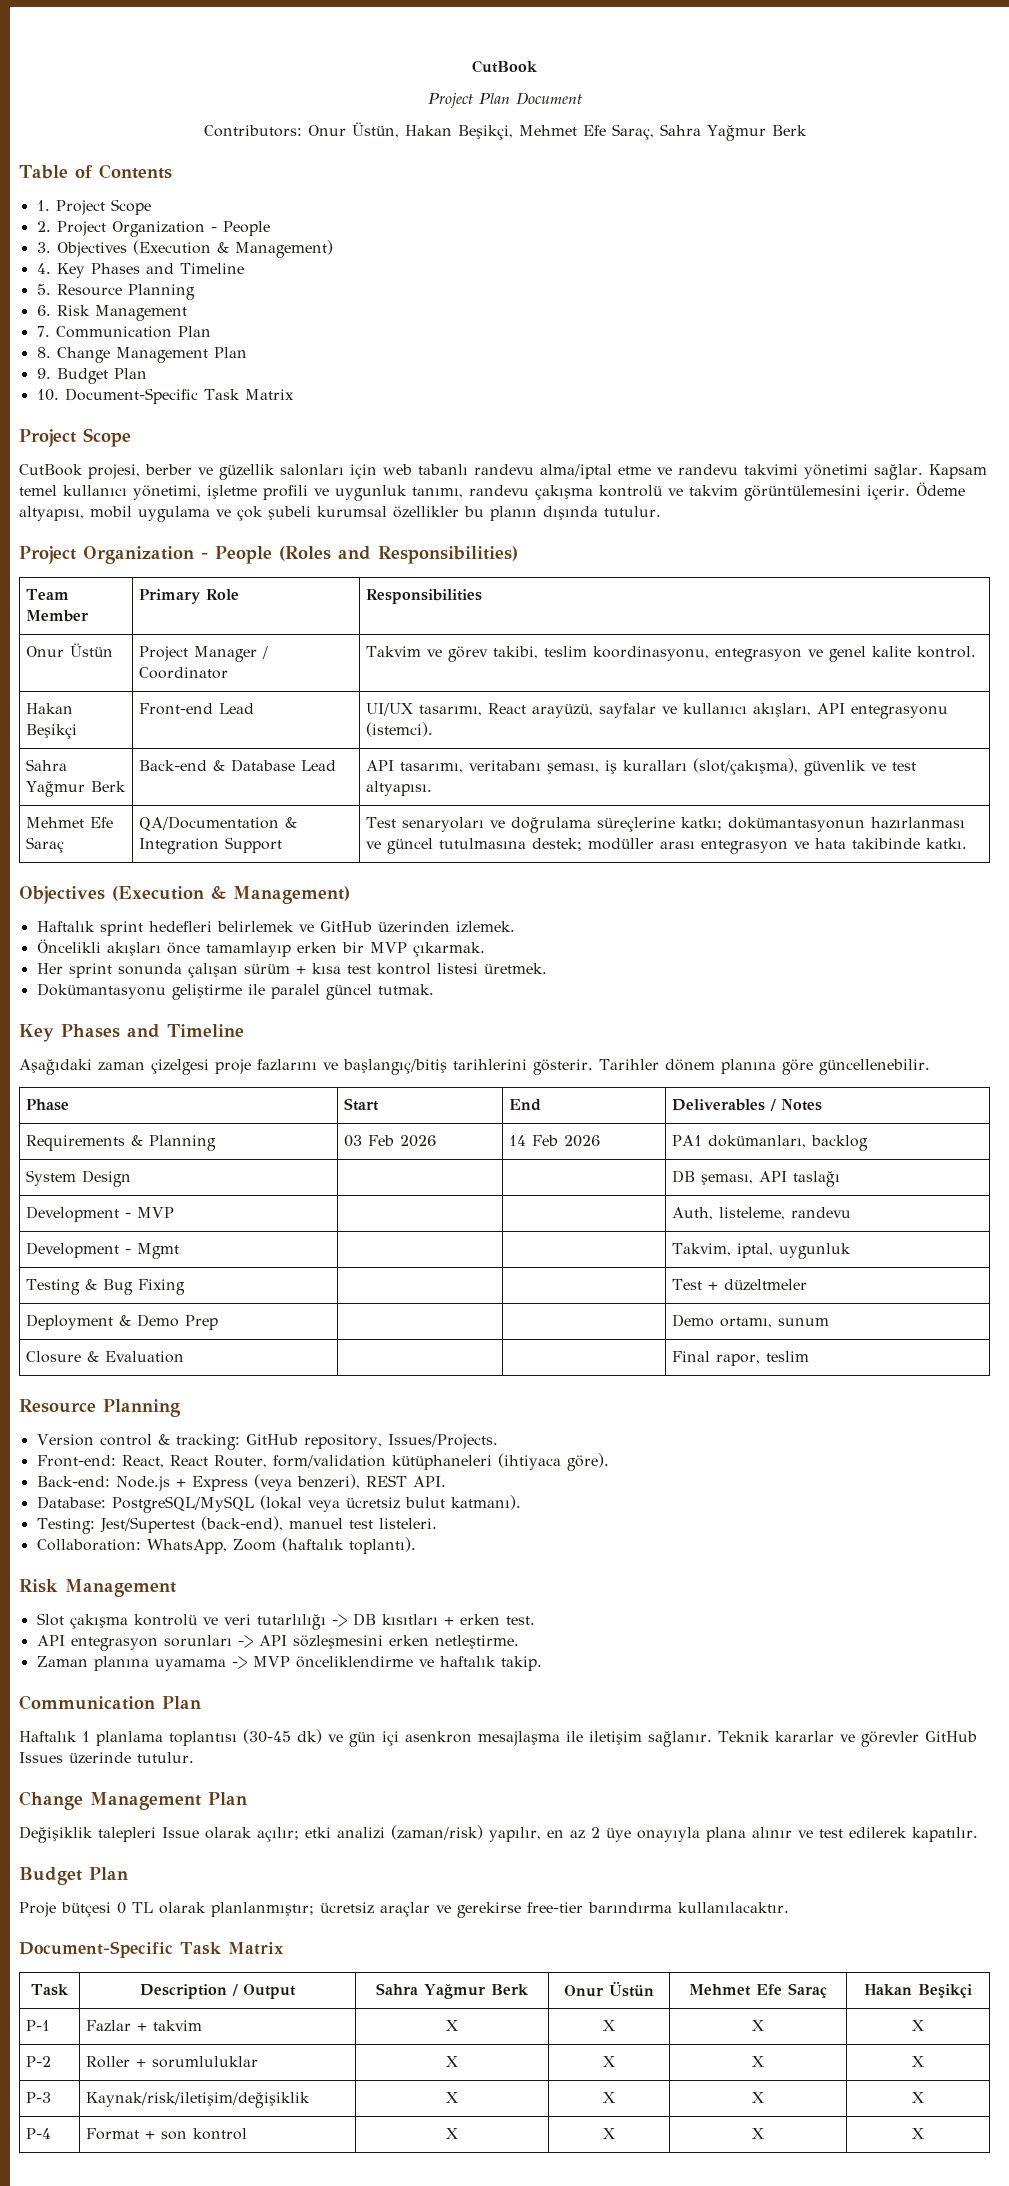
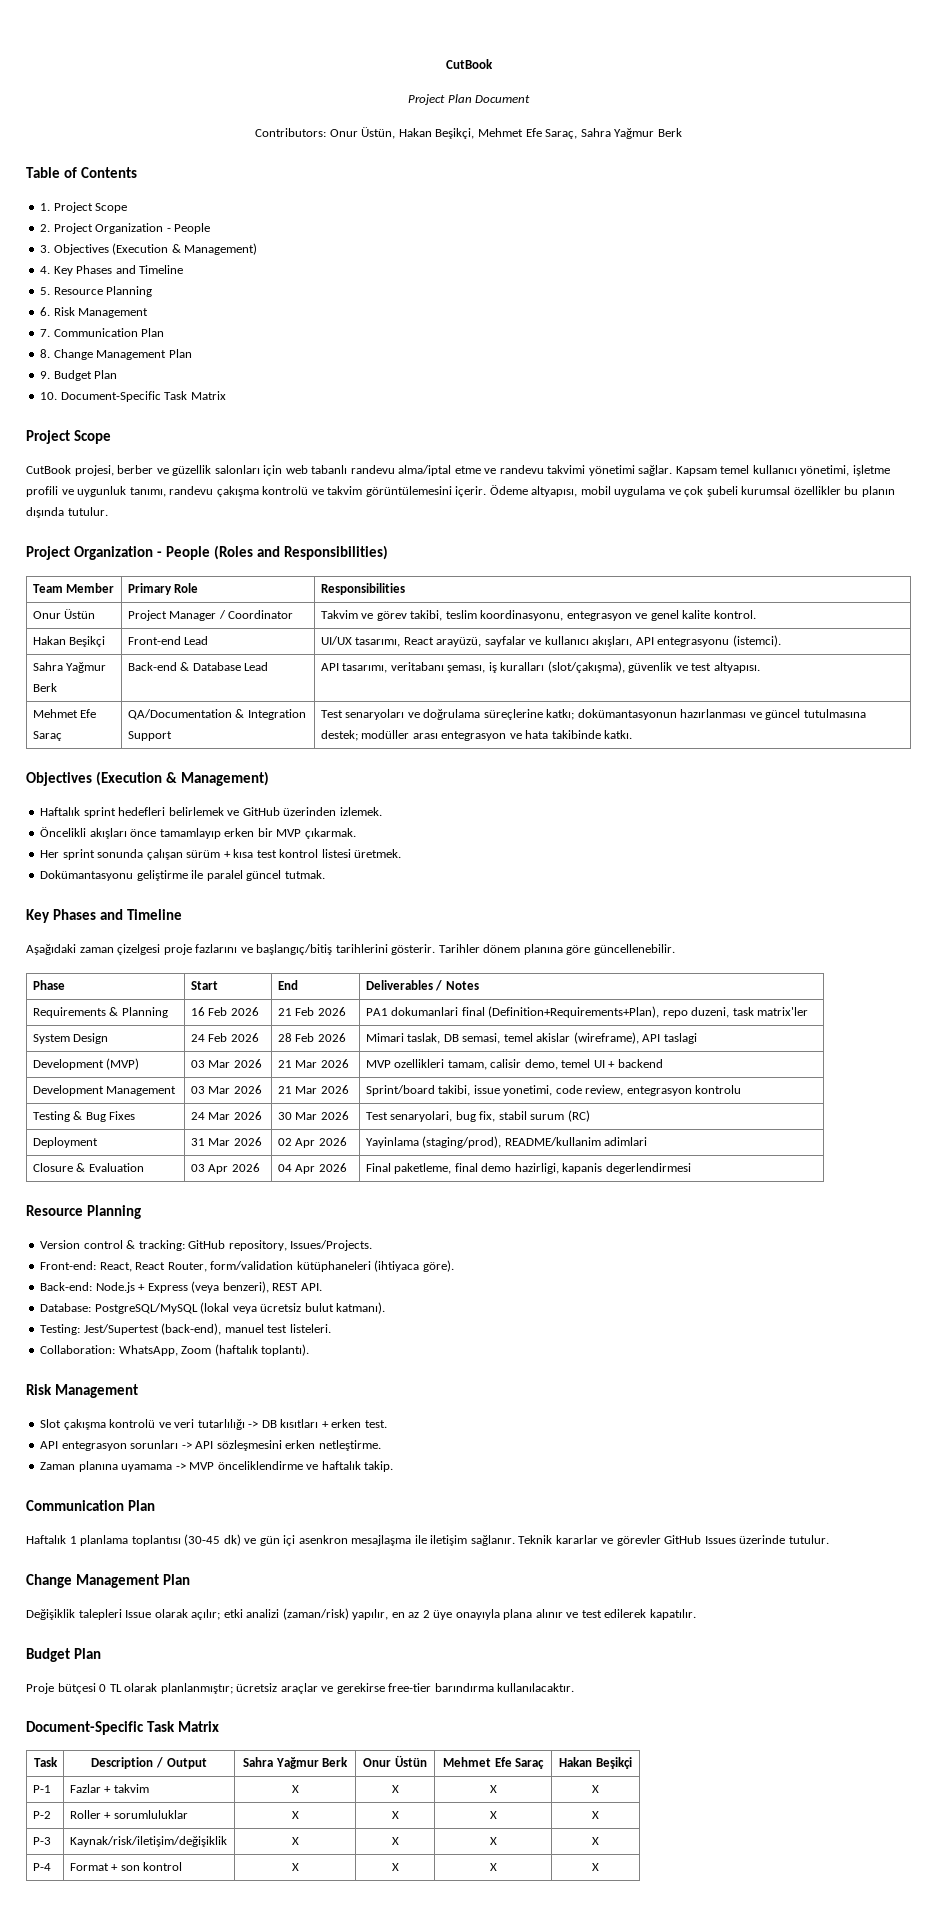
- Requirements & Planning | 03 Feb 2026 | 14 Feb 2026 | PA1 dokümanları, backlog
- System Design | | | DB şeması, API taslağı
- Development - MVP | | | Auth, listeleme, randevu
- Development - Mgmt | | | Takvim, iptal, uygunluk
- Testing & Bug Fixing | | | Test + düzeltmeler
- Deployment & Demo Prep | | | Demo ortamı, sunum
- Closure & Evaluation | | | Final rapor, teslim
+ Requirements & Planning | 16 Feb 2026 | 21 Feb 2026 | PA1 dokumanlari final (Definition+Requirements+Plan), repo duzeni, task matrix'ler
+ System Design | 24 Feb 2026 | 28 Feb 2026 | Mimari taslak, DB semasi, temel akislar (wireframe), API taslagi
+ Development (MVP) | 03 Mar 2026 | 21 Mar 2026 | MVP ozellikleri tamam, calisir demo, temel UI + backend
+ Development Management | 03 Mar 2026 | 21 Mar 2026 | Sprint/board takibi, issue yonetimi, code review, entegrasyon kontrolu
+ Testing & Bug Fixes | 24 Mar 2026 | 30 Mar 2026 | Test senaryolari, bug fix, stabil surum (RC)
+ Deployment | 31 Mar 2026 | 02 Apr 2026 | Yayinlama (staging/prod), README/kullanim adimlari
+ Closure & Evaluation | 03 Apr 2026 | 04 Apr 2026 | Final paketleme, final demo hazirligi, kapanis degerlendirmesi

